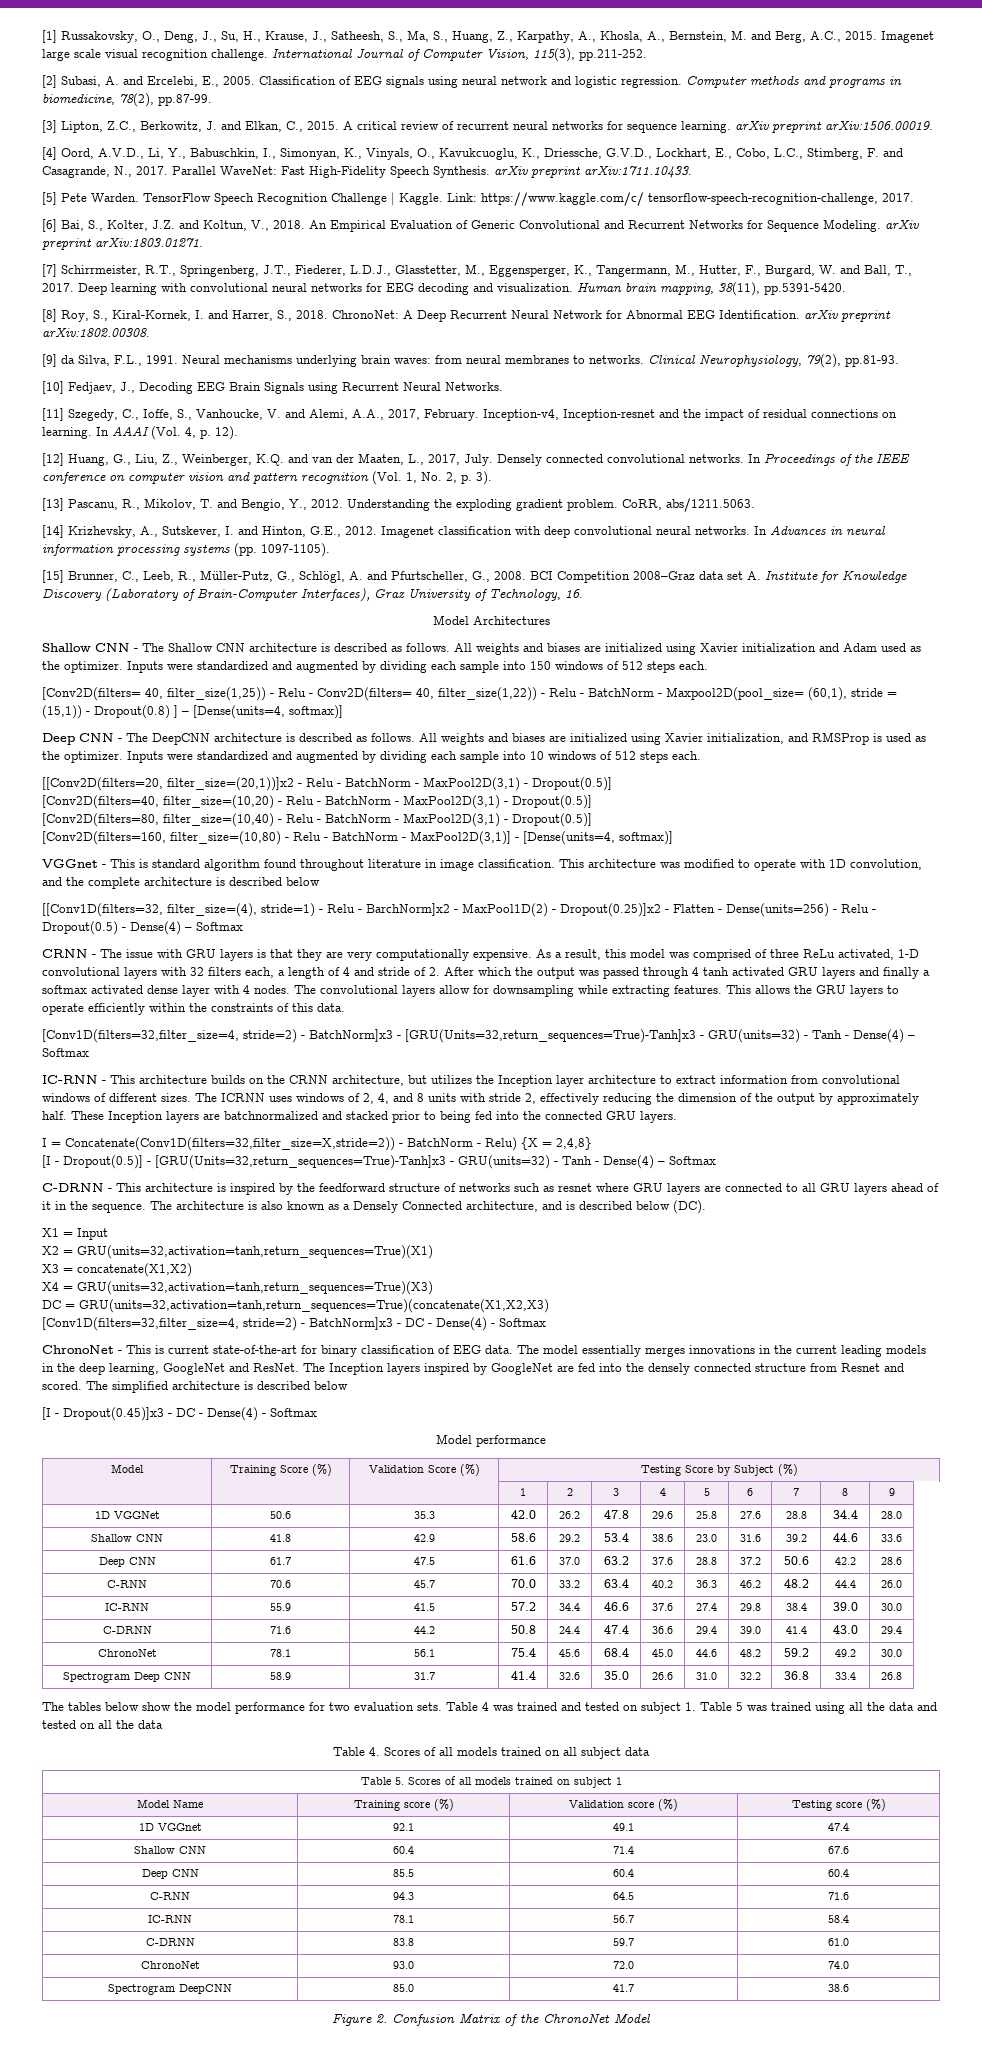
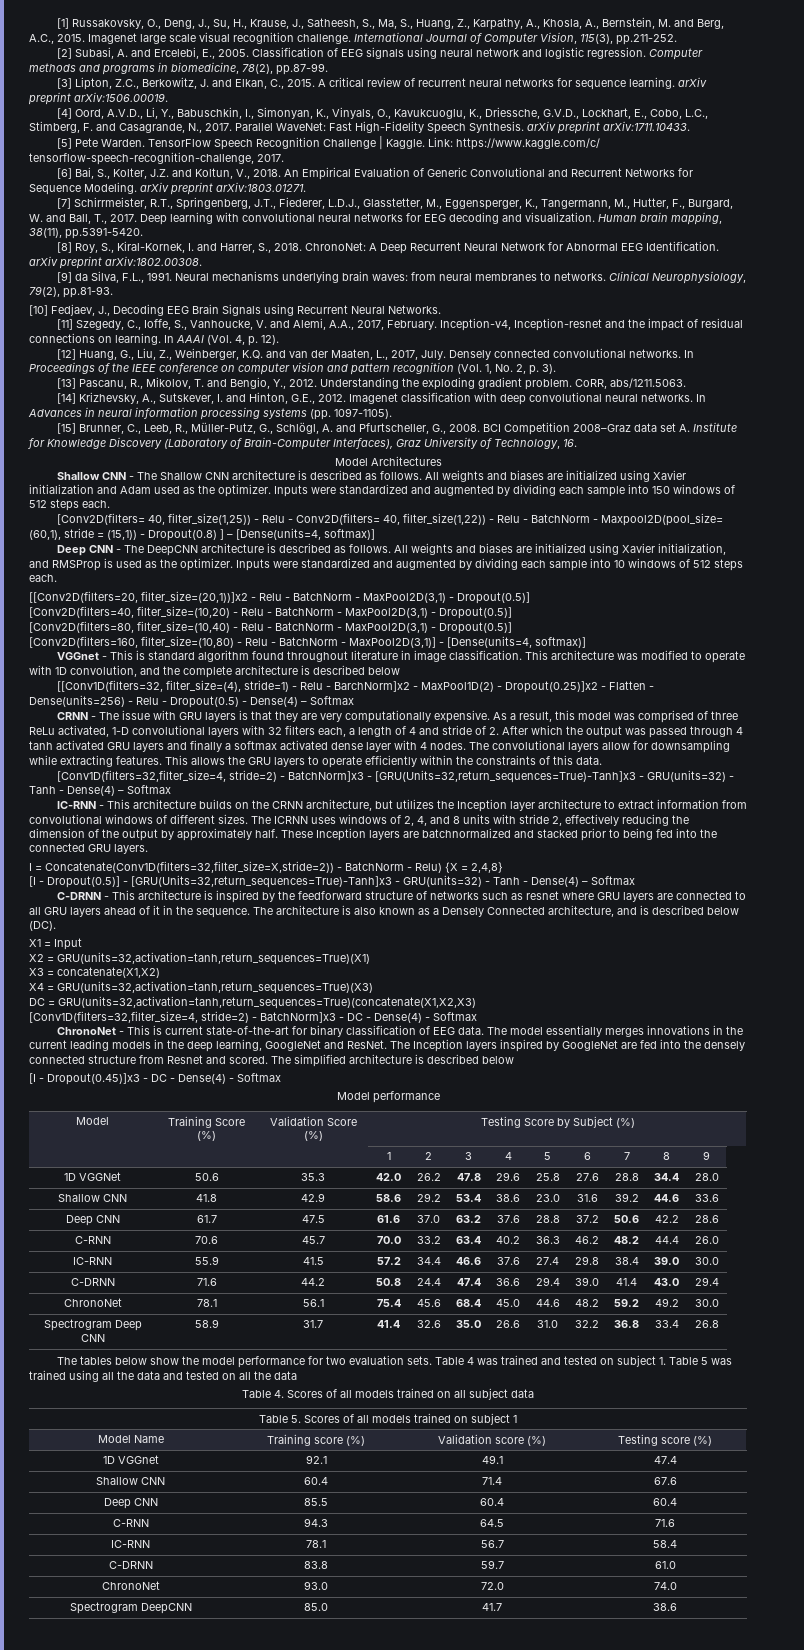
- Figure 2. Confusion Matrix of the ChronoNet Model

